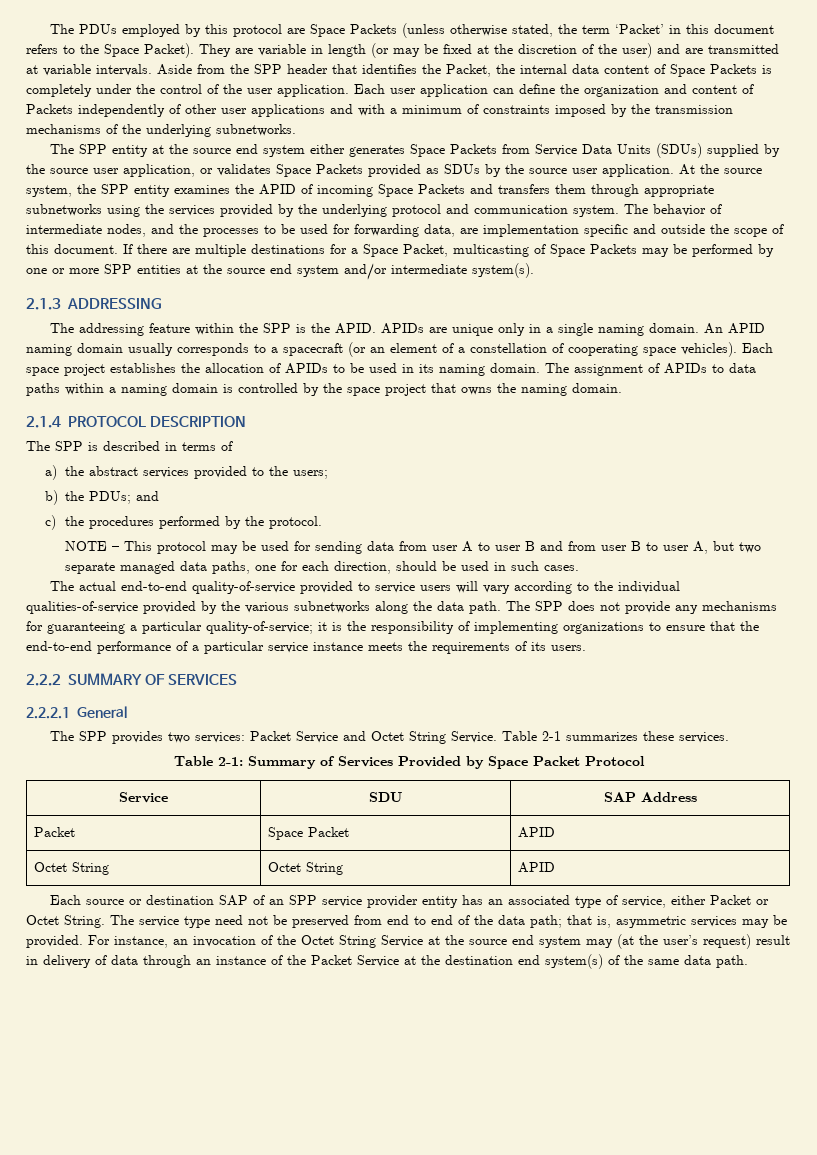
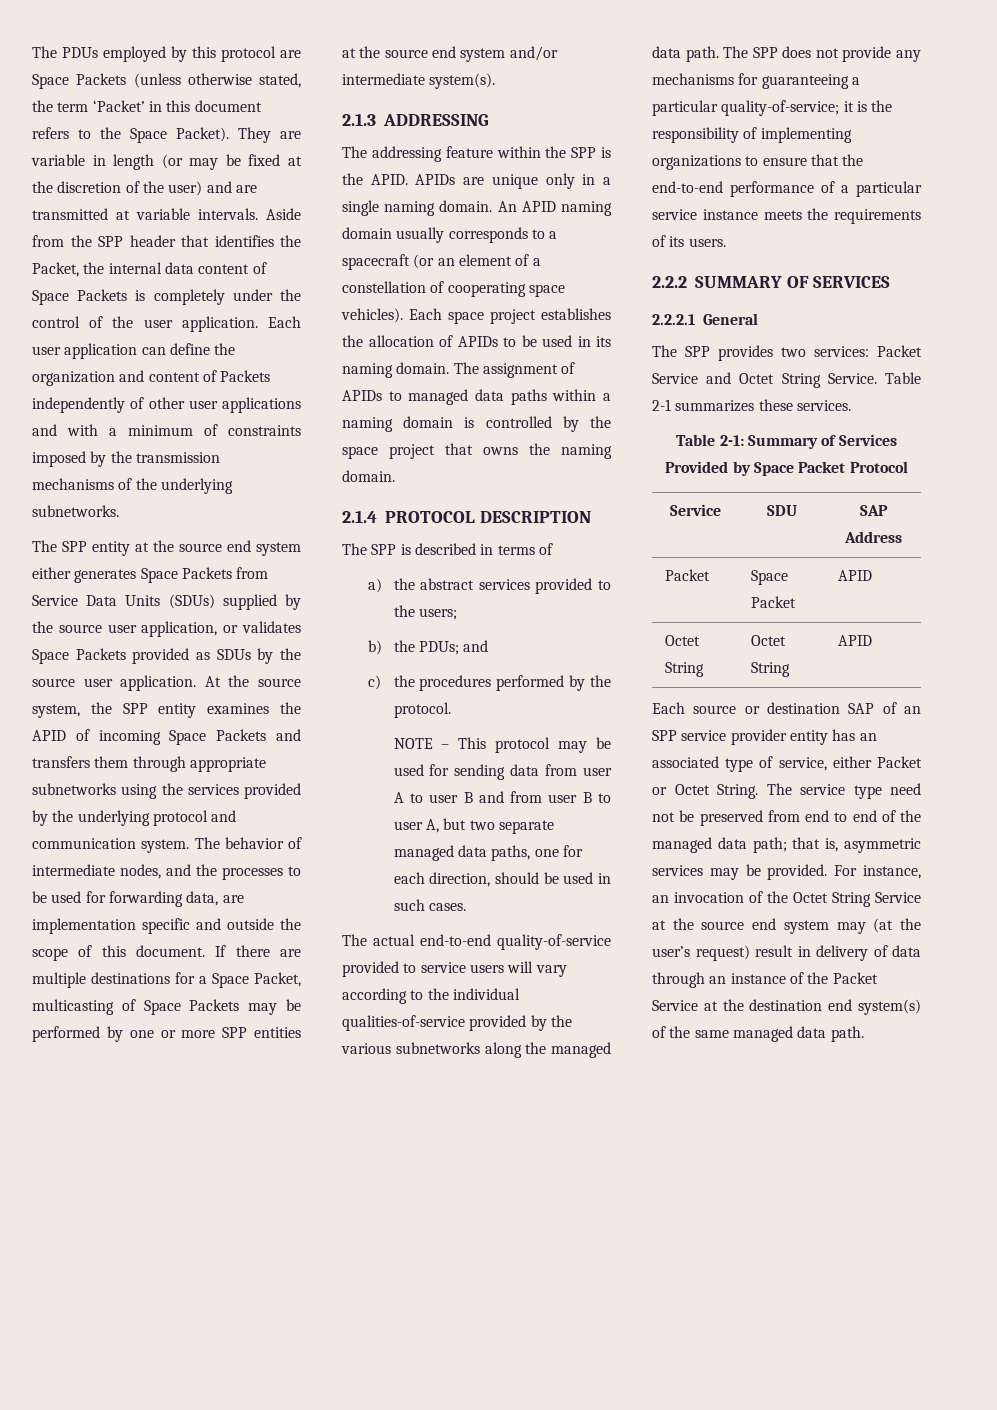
- The assignment of APIDs to data paths within a naming domain is controlled by the space project that owns the naming domain.
+ The assignment of APIDs to managed data paths within a naming domain is controlled by the space project that owns the naming domain.
- The actual end-to-end quality-of-service provided to service users will vary according to the individual qualities-of-service provided by the various subnetworks along the data path.
+ The actual end-to-end quality-of-service provided to service users will vary according to the individual qualities-of-service provided by the various subnetworks along the managed data path.
- The service type need not be preserved from end to end of the data path; that is, asymmetric services may be provided.
+ The service type need not be preserved from end to end of the managed data path; that is, asymmetric services may be provided.
- For instance, an invocation of the Octet String Service at the source end system may (at the user’s request) result in delivery of data through an instance of the Packet Service at the destination end system(s) of the same data path.
+ For instance, an invocation of the Octet String Service at the source end system may (at the user’s request) result in delivery of data through an instance of the Packet Service at the destination end system(s) of the same managed data path.

